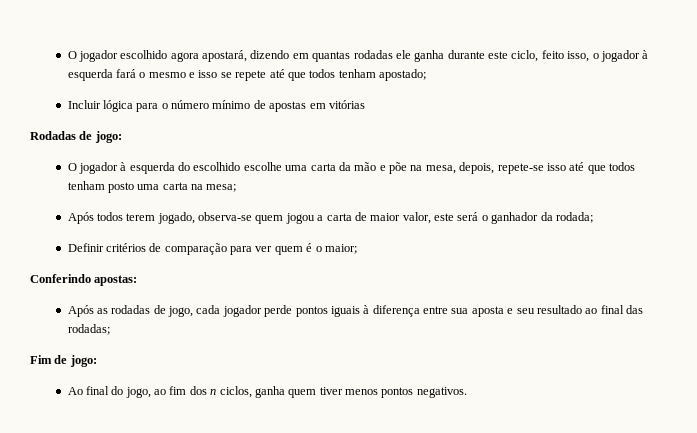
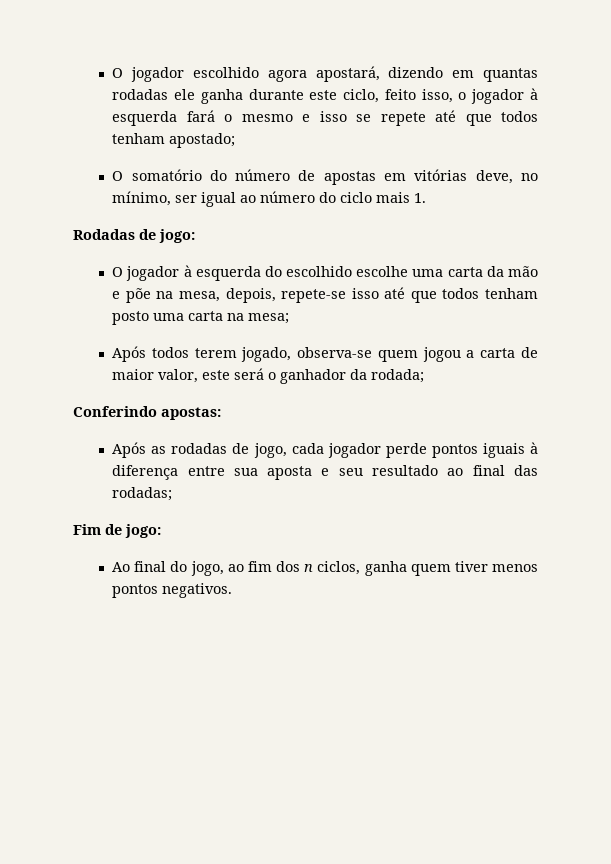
- Incluir lógica para o número mínimo de apostas em vitórias
+ O somatório do número de apostas em vitórias deve, no mínimo, ser igual ao número do ciclo mais 1.
- Definir critérios de comparação para ver quem é o maior;

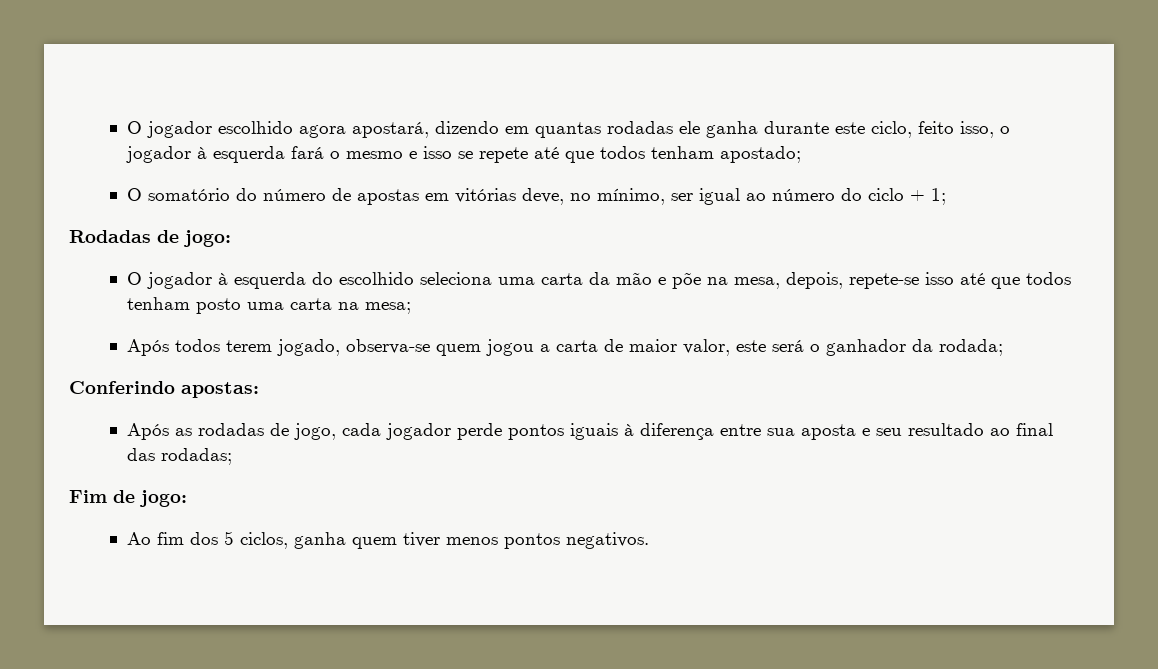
- O somatório do número de apostas em vitórias deve, no mínimo, ser igual ao número do ciclo mais 1.
+ O somatório do número de apostas em vitórias deve, no mínimo, ser igual ao número do ciclo + 1;
- O jogador à esquerda do escolhido escolhe uma carta da mão e põe na mesa, depois, repete-se isso até que todos tenham posto uma carta na mesa;
+ O jogador à esquerda do escolhido seleciona uma carta da mão e põe na mesa, depois, repete-se isso até que todos tenham posto uma carta na mesa;
- Ao final do jogo, ao fim dos n ciclos, ganha quem tiver menos pontos negativos.
+ Ao fim dos 5 ciclos, ganha quem tiver menos pontos negativos.

